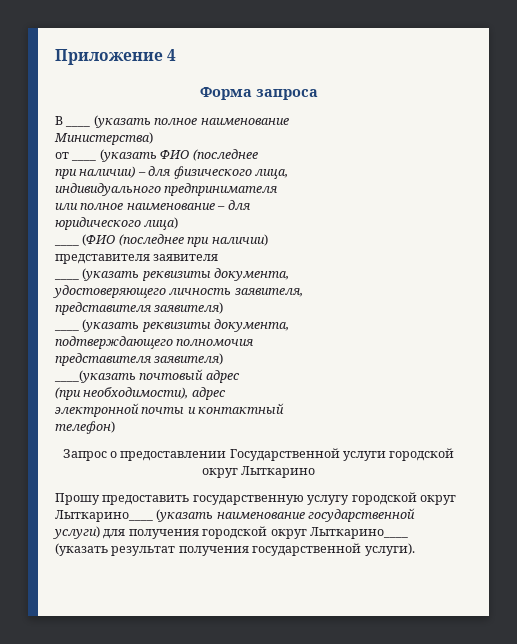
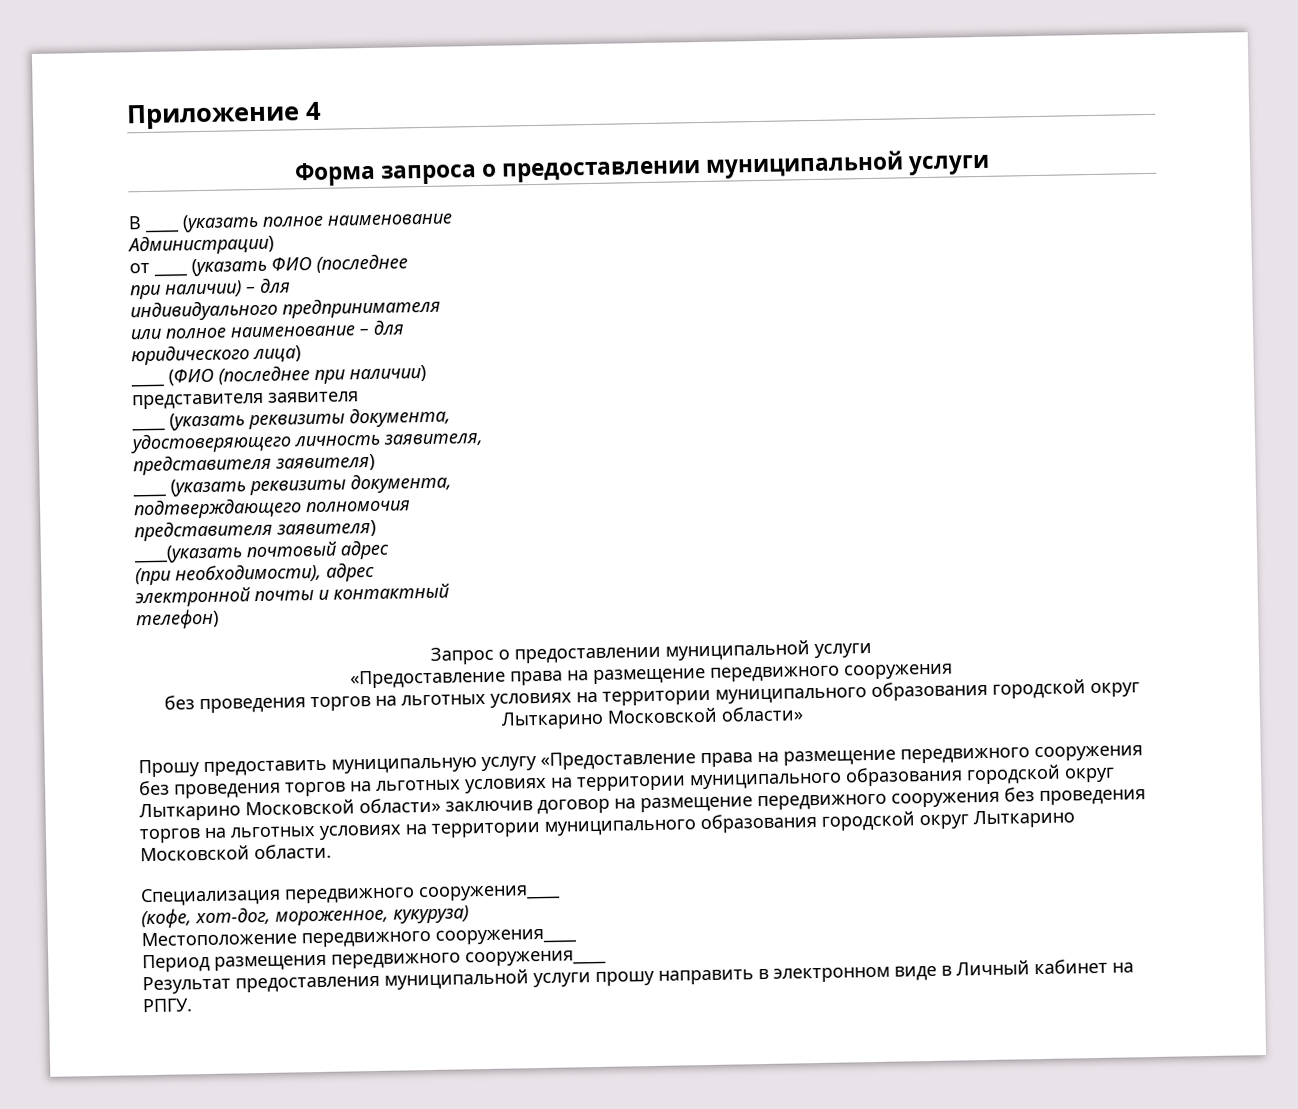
- Форма запроса
+ Форма запроса о предоставлении муниципальной услуги
- Министерства)
+ Администрации)
- при наличии) – для физического лица,
+ при наличии) – для
- Запрос о предоставлении Государственной услуги городской округ Лыткарино
+ Запрос о предоставлении муниципальной услуги
+ «Предоставление права на размещение передвижного сооружения
+ без проведения торгов на льготных условиях на территории муниципального образования городской округ Лыткарино Московской области»
- Прошу предоставить государственную услугу городской округ Лыткарино____ (указать наименование государственной услуги) для получения городской округ Лыткарино____ (указать результат получения государственной услуги).
+ Прошу предоставить муниципальную услугу «Предоставление права на размещение передвижного сооружения без проведения торгов на льготных условиях на территории муниципального образования городской округ Лыткарино Московской области» заключив договор на размещение передвижного сооружения без проведения торгов на льготных условиях на территории муниципального образования городской округ Лыткарино Московской области.
+ Специализация передвижного сооружения____
+ (кофе, хот-дог, мороженное, кукуруза)
+ Местоположение передвижного сооружения____
+ Период размещения передвижного сооружения____
+ Результат предоставления муниципальной услуги прошу направить в электронном виде в Личный кабинет на РПГУ.

